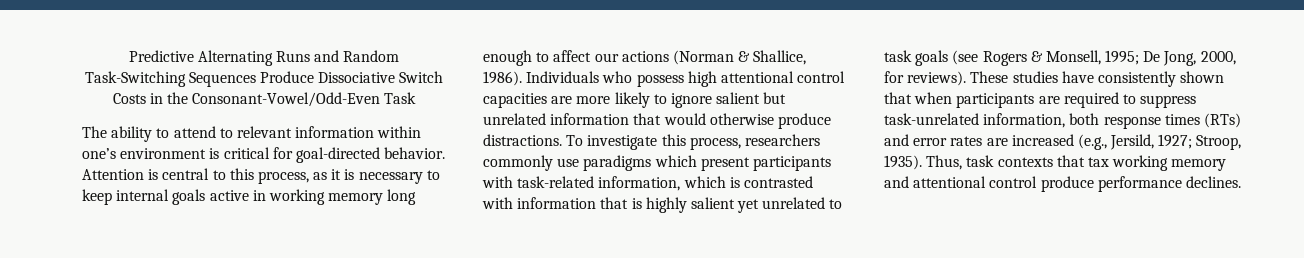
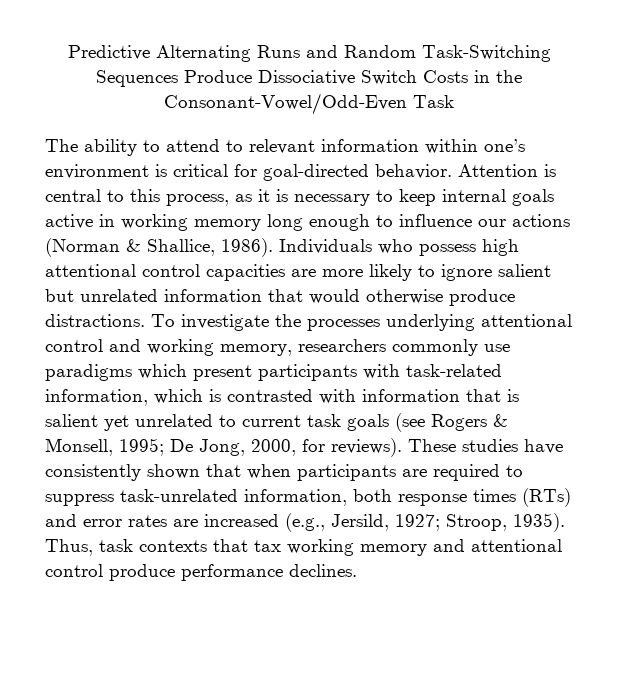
- Attention is central to this process, as it is necessary to keep internal goals active in working memory long enough to affect our actions (Norman & Shallice, 1986).
+ Attention is central to this process, as it is necessary to keep internal goals active in working memory long enough to influence our actions (Norman & Shallice, 1986).
- To investigate this process, researchers commonly use paradigms which present participants with task-related information, which is contrasted with information that is highly salient yet unrelated to task goals (see Rogers & Monsell, 1995; De Jong, 2000, for reviews).
+ To investigate the processes underlying attentional control and working memory, researchers commonly use paradigms which present participants with task-related information, which is contrasted with information that is salient yet unrelated to current task goals (see Rogers & Monsell, 1995; De Jong, 2000, for reviews).

